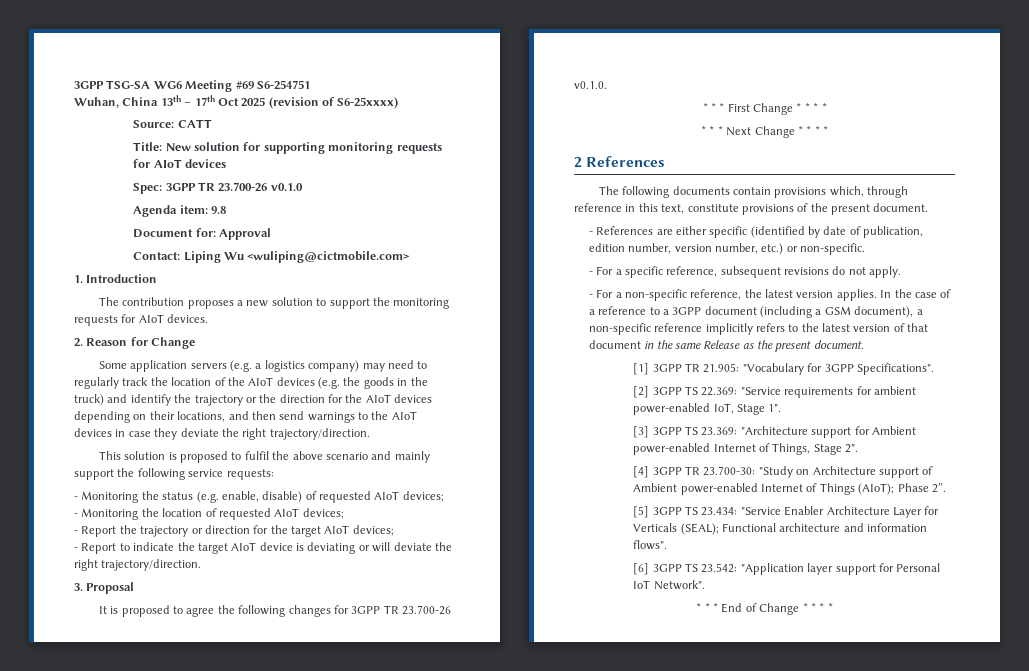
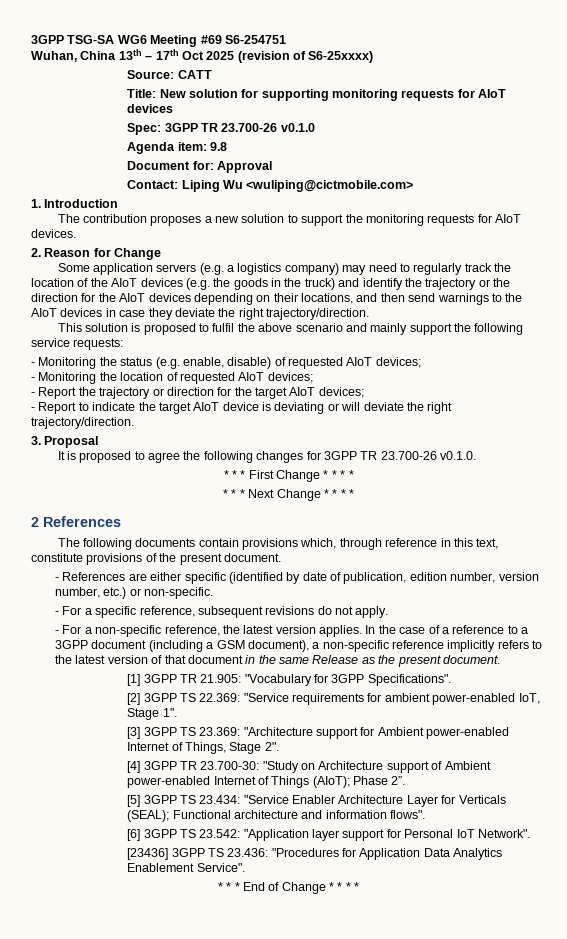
+ [23436] 3GPP TS 23.436: "Procedures for Application Data Analytics Enablement Service".

